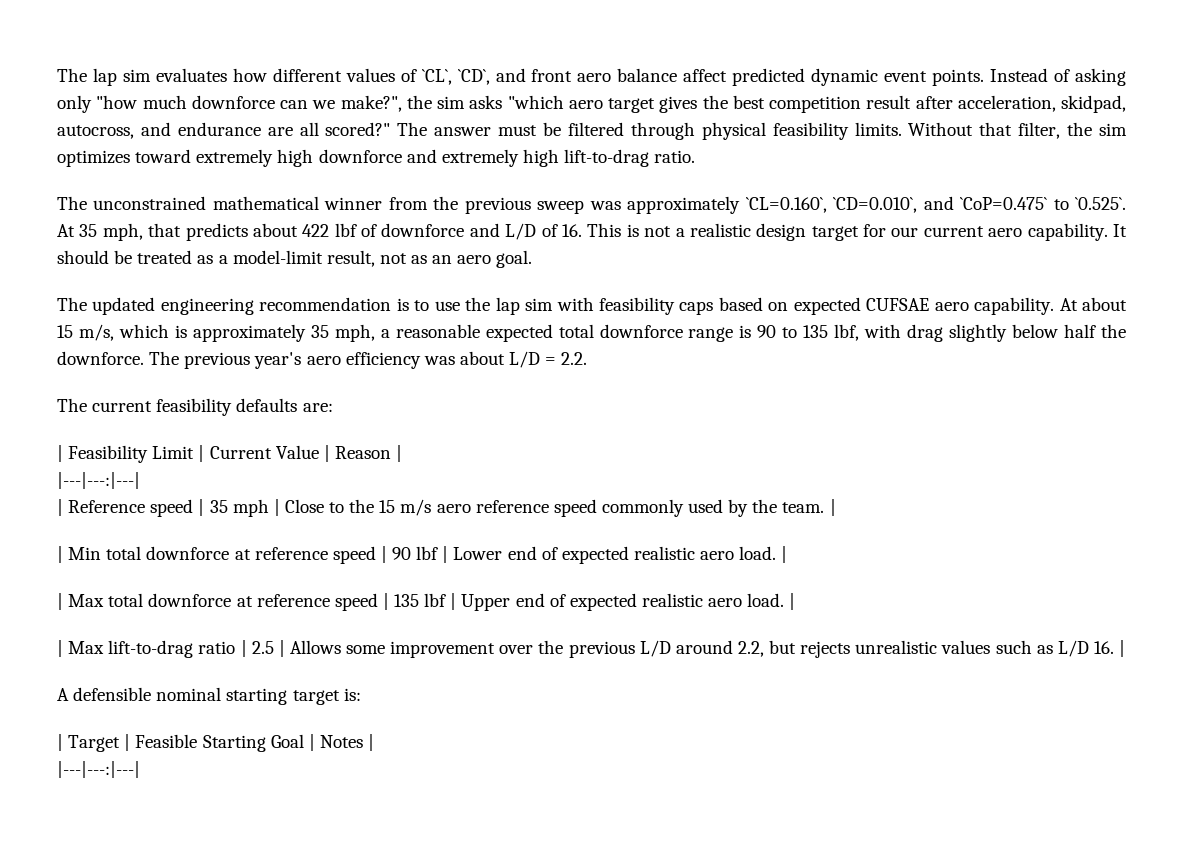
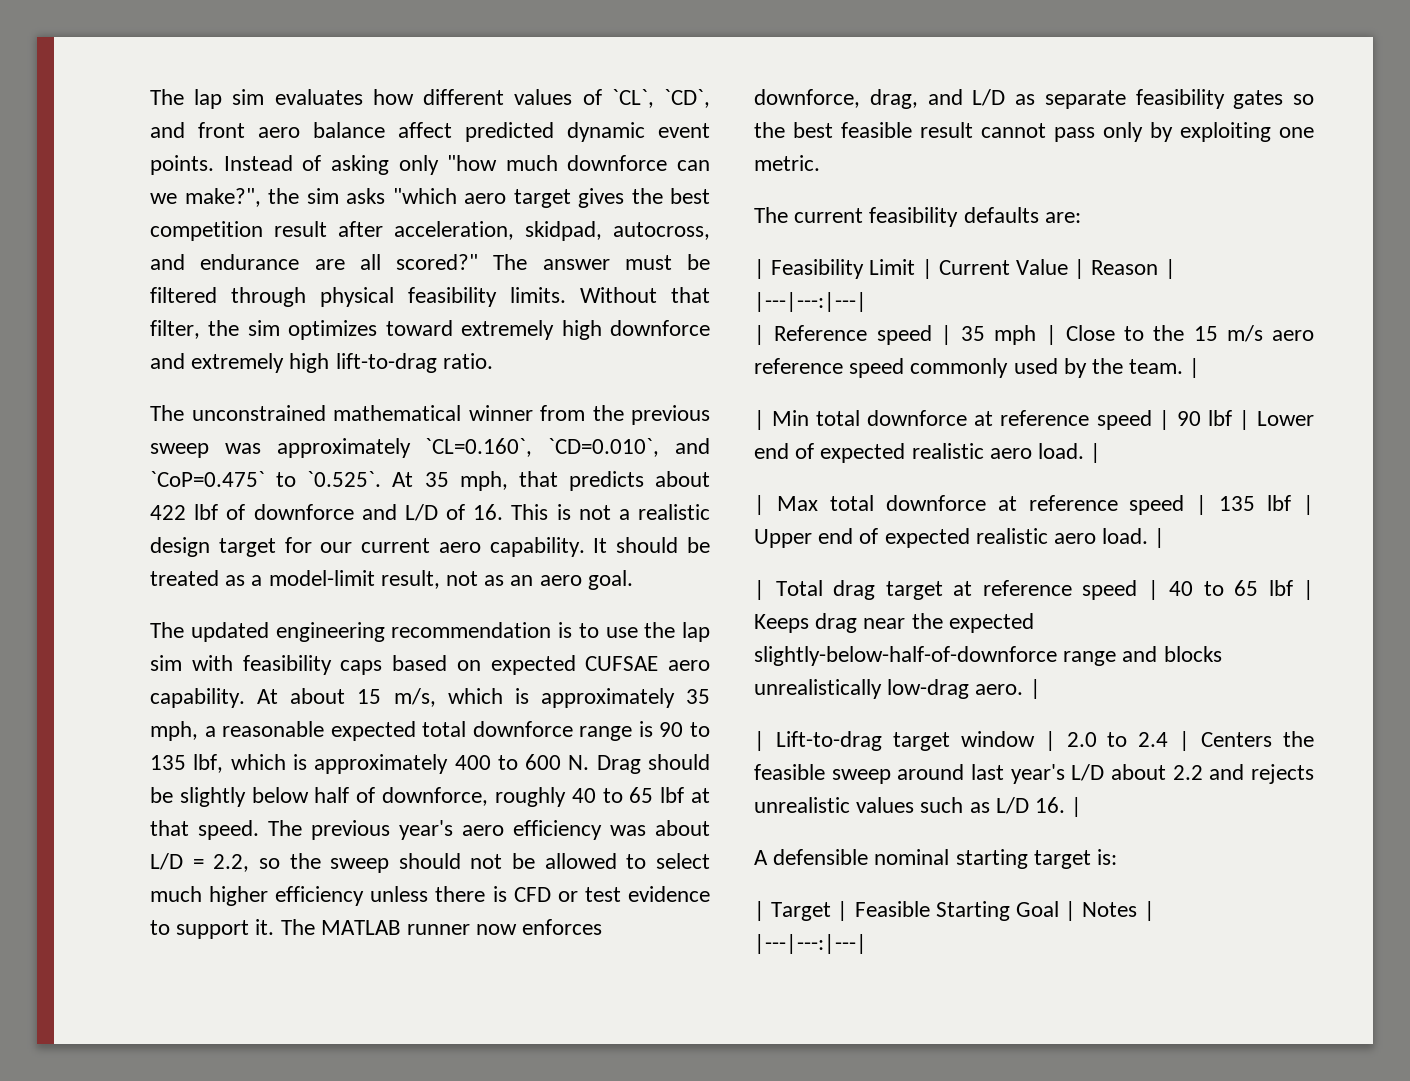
- At about 15 m/s, which is approximately 35 mph, a reasonable expected total downforce range is 90 to 135 lbf, with drag slightly below half the downforce.
+ At about 15 m/s, which is approximately 35 mph, a reasonable expected total downforce range is 90 to 135 lbf, which is approximately 400 to 600 N. Drag should be slightly below half of downforce, roughly 40 to 65 lbf at that speed.
- The previous year's aero efficiency was about L/D = 2.2.
+ The previous year's aero efficiency was about L/D = 2.2, so the sweep should not be allowed to select much higher efficiency unless there is CFD or test evidence to support it. The MATLAB runner now enforces downforce, drag, and L/D as separate feasibility gates so the best feasible result cannot pass only by exploiting one metric.
- | Max lift-to-drag ratio | 2.5 | Allows some improvement over the previous L/D around 2.2, but rejects unrealistic values such as L/D 16. |
+ | Total drag target at reference speed | 40 to 65 lbf | Keeps drag near the expected slightly-below-half-of-downforce range and blocks unrealistically low-drag aero. |
+ | Lift-to-drag target window | 2.0 to 2.4 | Centers the feasible sweep around last year's L/D about 2.2 and rejects unrealistic values such as L/D 16. |

